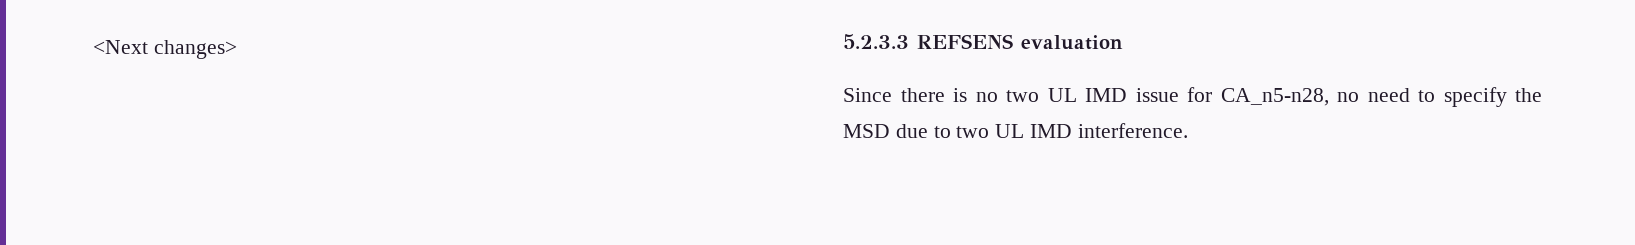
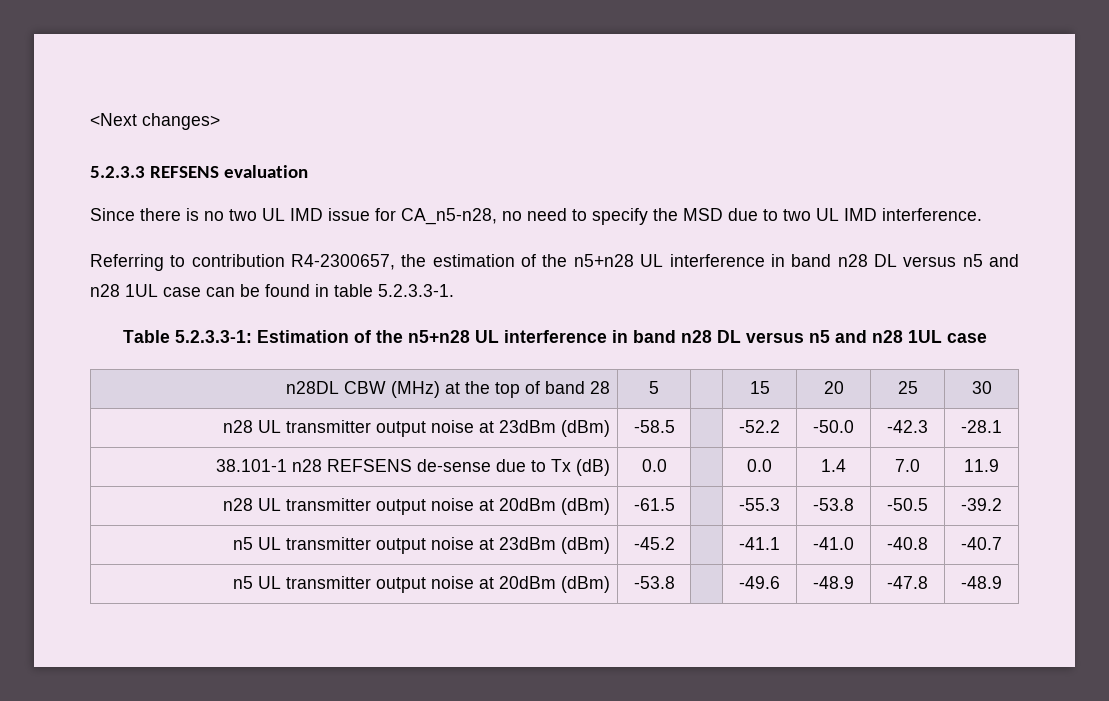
+ Referring to contribution R4-2300657, the estimation of the n5+n28 UL interference in band n28 DL versus n5 and n28 1UL case can be found in table 5.2.3.3-1.
+ Table 5.2.3.3-1: Estimation of the n5+n28 UL interference in band n28 DL versus n5 and n28 1UL case
+ n28DL CBW (MHz) at the top of band 28 | 5 | | 15 | 20 | 25 | 30
+ n28 UL transmitter output noise at 23dBm (dBm) | -58.5 | | -52.2 | -50.0 | -42.3 | -28.1
+ 38.101-1 n28 REFSENS de-sense due to Tx (dB) | 0.0 | | 0.0 | 1.4 | 7.0 | 11.9
+ n28 UL transmitter output noise at 20dBm (dBm) | -61.5 | | -55.3 | -53.8 | -50.5 | -39.2
+ n5 UL transmitter output noise at 23dBm (dBm) | -45.2 | | -41.1 | -41.0 | -40.8 | -40.7
+ n5 UL transmitter output noise at 20dBm (dBm) | -53.8 | | -49.6 | -48.9 | -47.8 | -48.9

